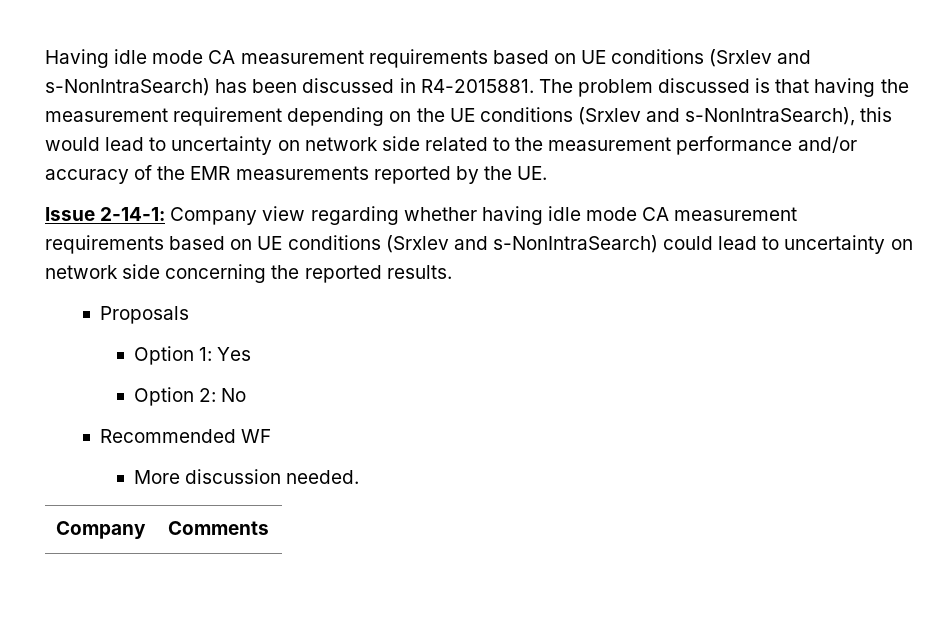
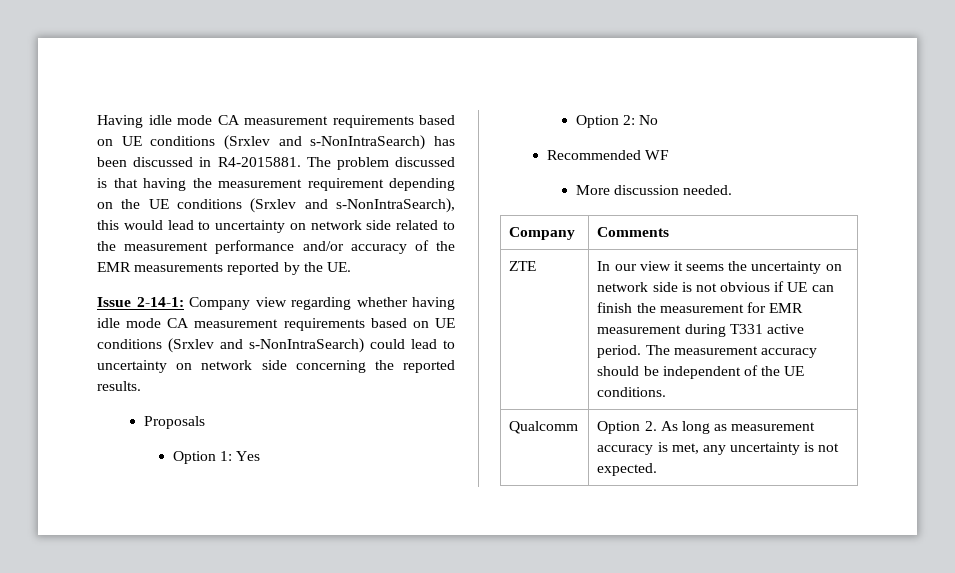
+ ZTE | In our view it seems the uncertainty on network side is not obvious if UE can finish the measurement for EMR measurement during T331 active period. The measurement accuracy should be independent of the UE conditions.
+ Qualcomm | Option 2. As long as measurement accuracy is met, any uncertainty is not expected.

